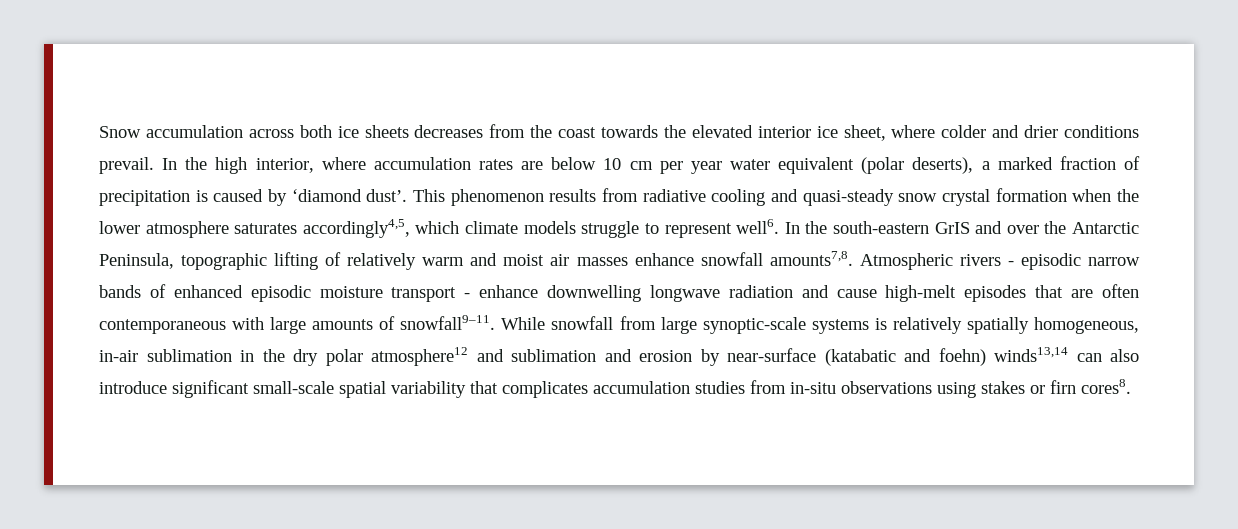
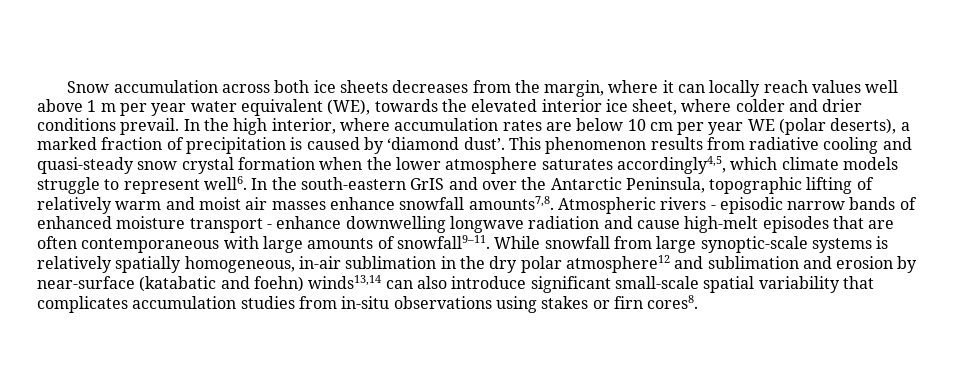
- Snow accumulation across both ice sheets decreases from the coast towards the elevated interior ice sheet, where colder and drier conditions prevail.
+ Snow accumulation across both ice sheets decreases from the margin, where it can locally reach values well above 1 m per year water equivalent (WE), towards the elevated interior ice sheet, where colder and drier conditions prevail.
- In the high interior, where accumulation rates are below 10 cm per year water equivalent (polar deserts), a marked fraction of precipitation is caused by ‘diamond dust’.
+ In the high interior, where accumulation rates are below 10 cm per year WE (polar deserts), a marked fraction of precipitation is caused by ‘diamond dust’.
- Atmospheric rivers - episodic narrow bands of enhanced episodic moisture transport - enhance downwelling longwave radiation and cause high-melt episodes that are often contemporaneous with large amounts of snowfall9–11.
+ Atmospheric rivers - episodic narrow bands of enhanced moisture transport - enhance downwelling longwave radiation and cause high-melt episodes that are often contemporaneous with large amounts of snowfall9–11.

